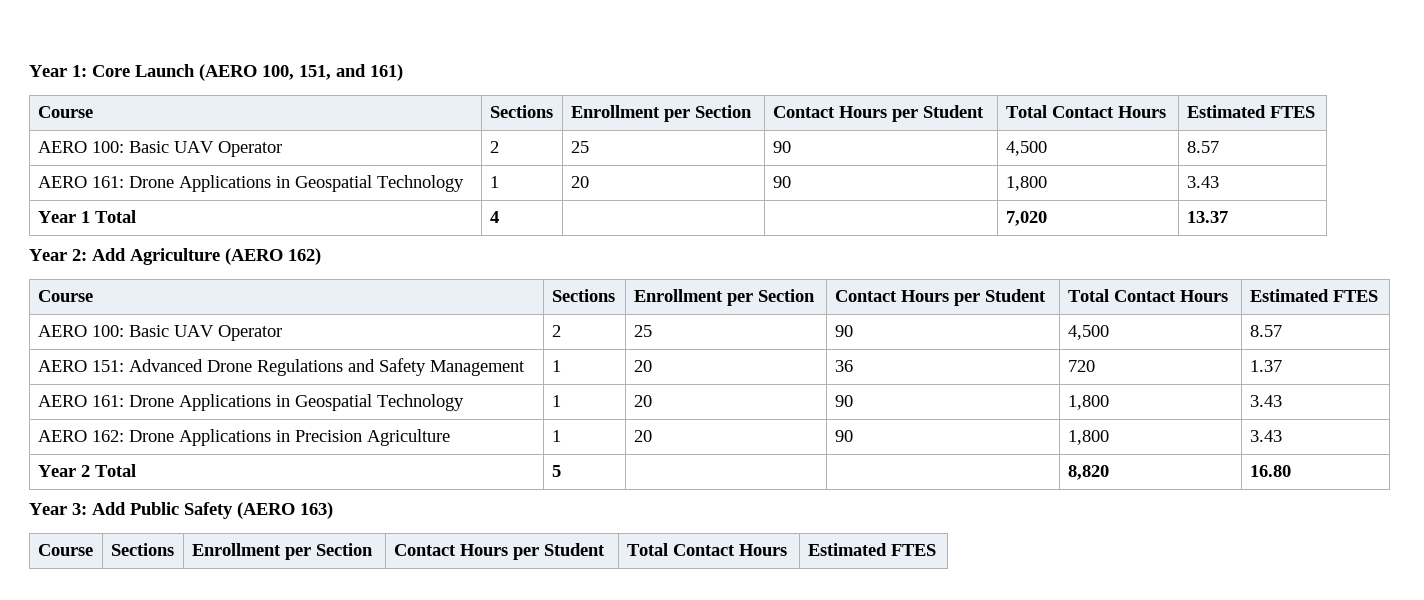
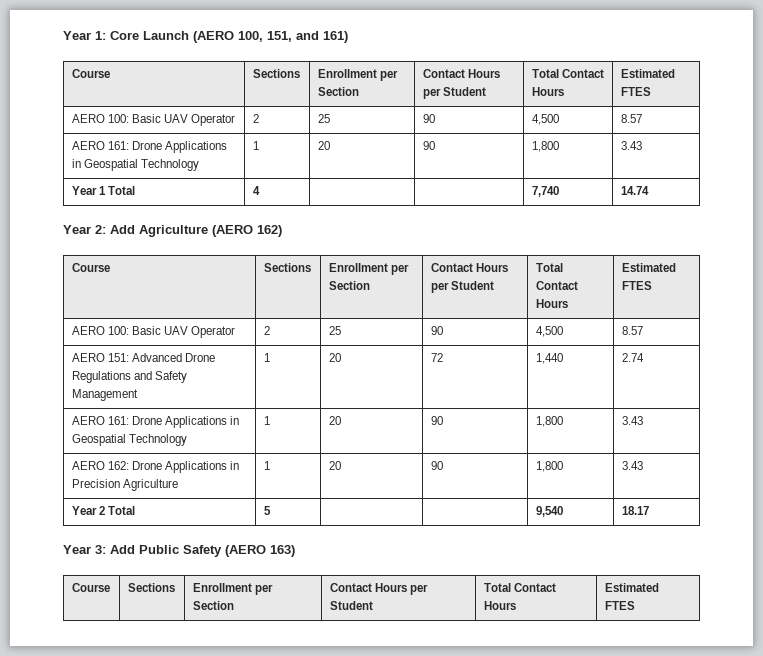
- Year 1 Total | 4 | | | 7,020 | 13.37
+ Year 1 Total | 4 | | | 7,740 | 14.74
- AERO 151: Advanced Drone Regulations and Safety Management | 1 | 20 | 36 | 720 | 1.37
+ AERO 151: Advanced Drone Regulations and Safety Management | 1 | 20 | 72 | 1,440 | 2.74
- Year 2 Total | 5 | | | 8,820 | 16.80
+ Year 2 Total | 5 | | | 9,540 | 18.17

